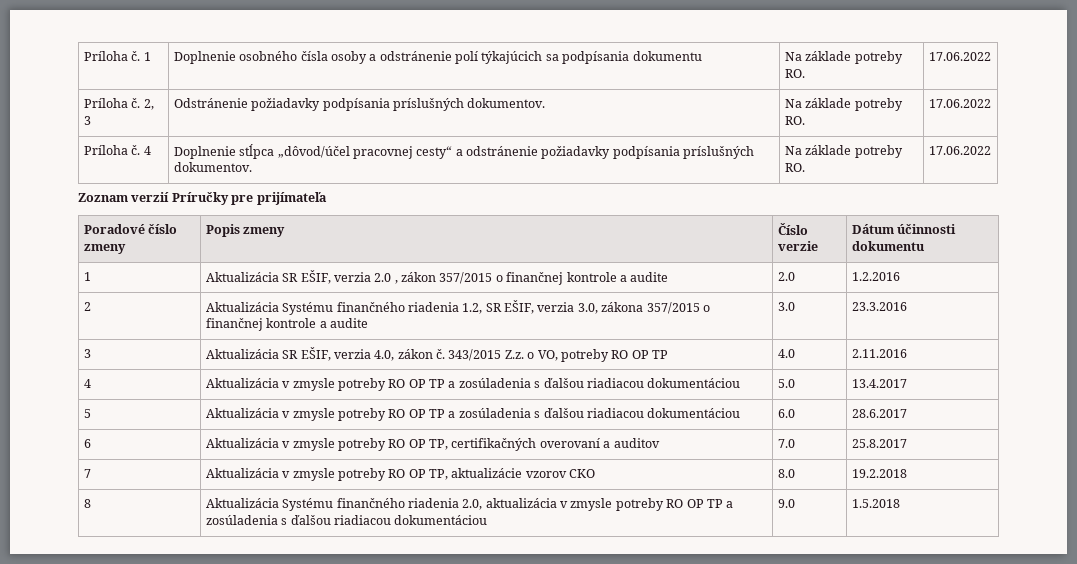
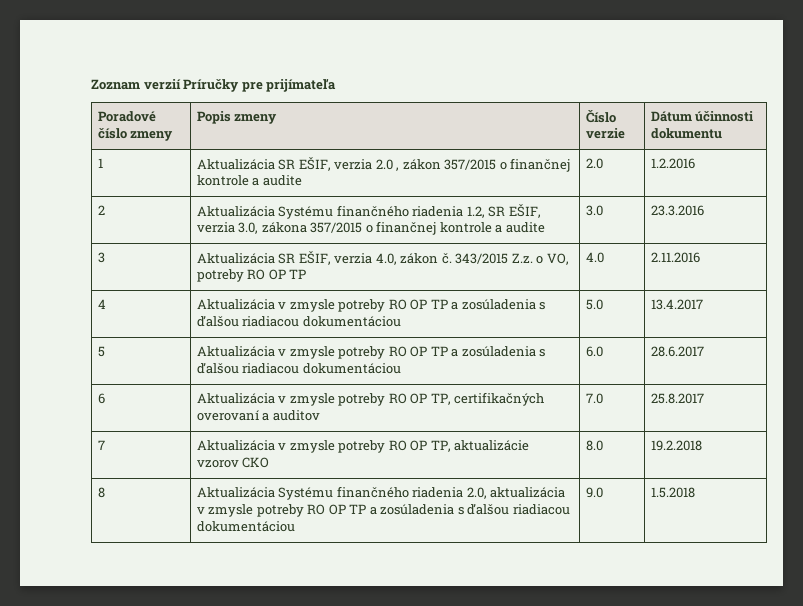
- Príloha č. 1 | Doplnenie osobného čísla osoby a odstránenie polí týkajúcich sa podpísania dokumentu | Na základe potreby RO. | 17.06.2022
- Príloha č. 2, 3 | Odstránenie požiadavky podpísania príslušných dokumentov. | Na základe potreby RO. | 17.06.2022
- Príloha č. 4 | Doplnenie stĺpca „dôvod/účel pracovnej cesty“ a odstránenie požiadavky podpísania príslušných dokumentov. | Na základe potreby RO. | 17.06.2022

